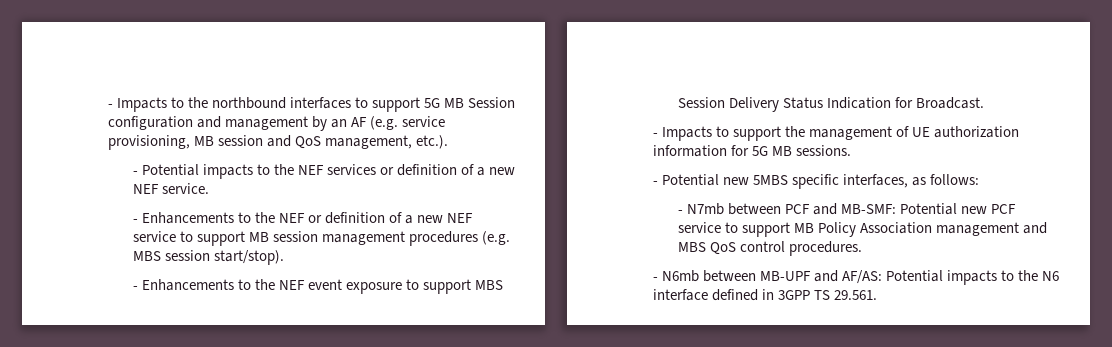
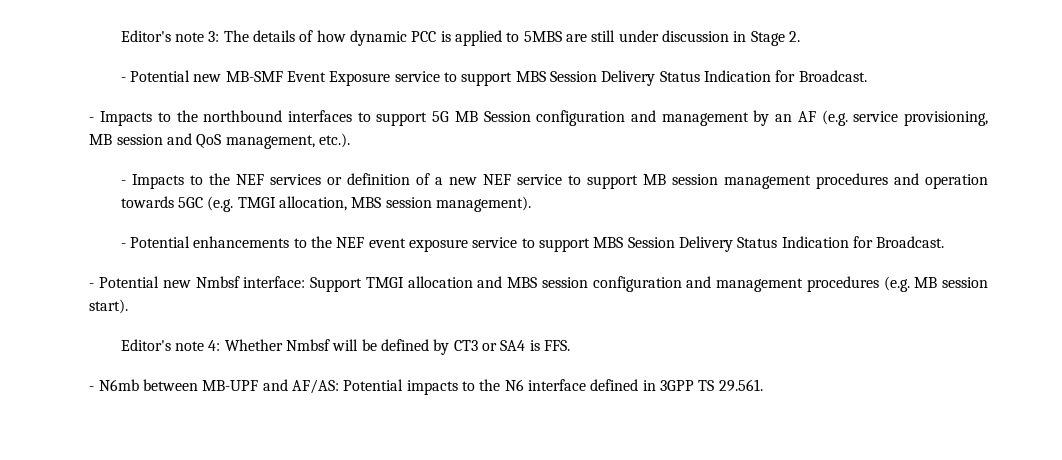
+ Editor's note 3: The details of how dynamic PCC is applied to 5MBS are still under discussion in Stage 2.
+ - Potential new MB-SMF Event Exposure service to support MBS Session Delivery Status Indication for Broadcast.
- - Potential impacts to the NEF services or definition of a new NEF service.
- - Enhancements to the NEF or definition of a new NEF service to support MB session management procedures (e.g. MBS session start/stop).
- - Enhancements to the NEF event exposure to support MBS Session Delivery Status Indication for Broadcast.
+ - Impacts to the NEF services or definition of a new NEF service to support MB session management procedures and operation towards 5GC (e.g. TMGI allocation, MBS session management).
+ - Potential enhancements to the NEF event exposure service to support MBS Session Delivery Status Indication for Broadcast.
- - Impacts to support the management of UE authorization information for 5G MB sessions.
- - Potential new 5MBS specific interfaces, as follows:
- - N7mb between PCF and MB-SMF: Potential new PCF service to support MB Policy Association management and MBS QoS control procedures.
+ - Potential new Nmbsf interface: Support TMGI allocation and MBS session configuration and management procedures (e.g. MB session start).
+ Editor's note 4: Whether Nmbsf will be defined by CT3 or SA4 is FFS.

